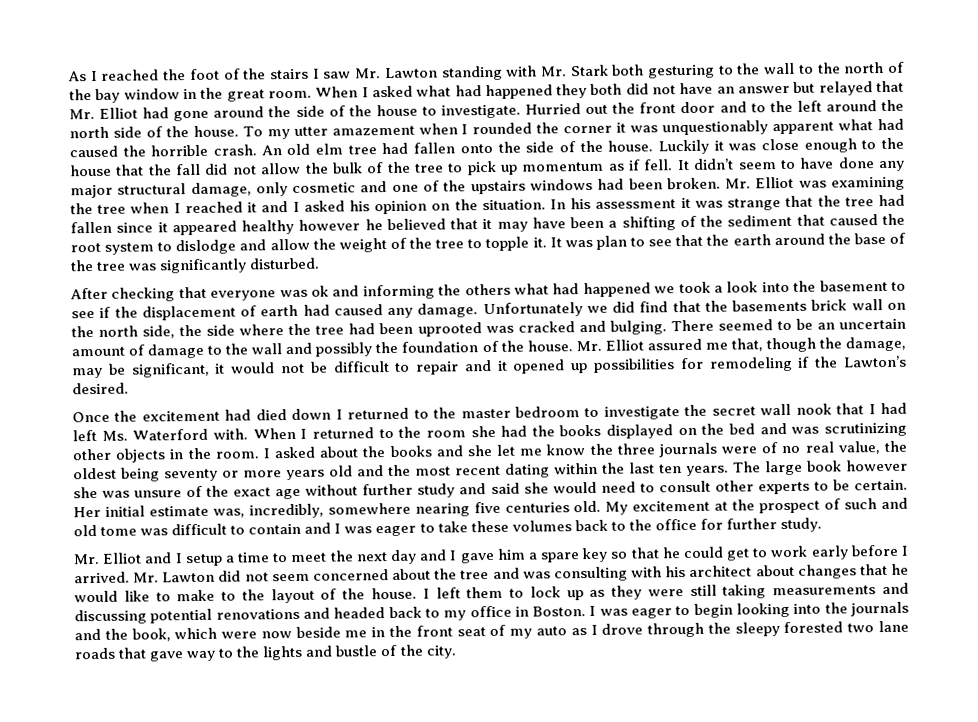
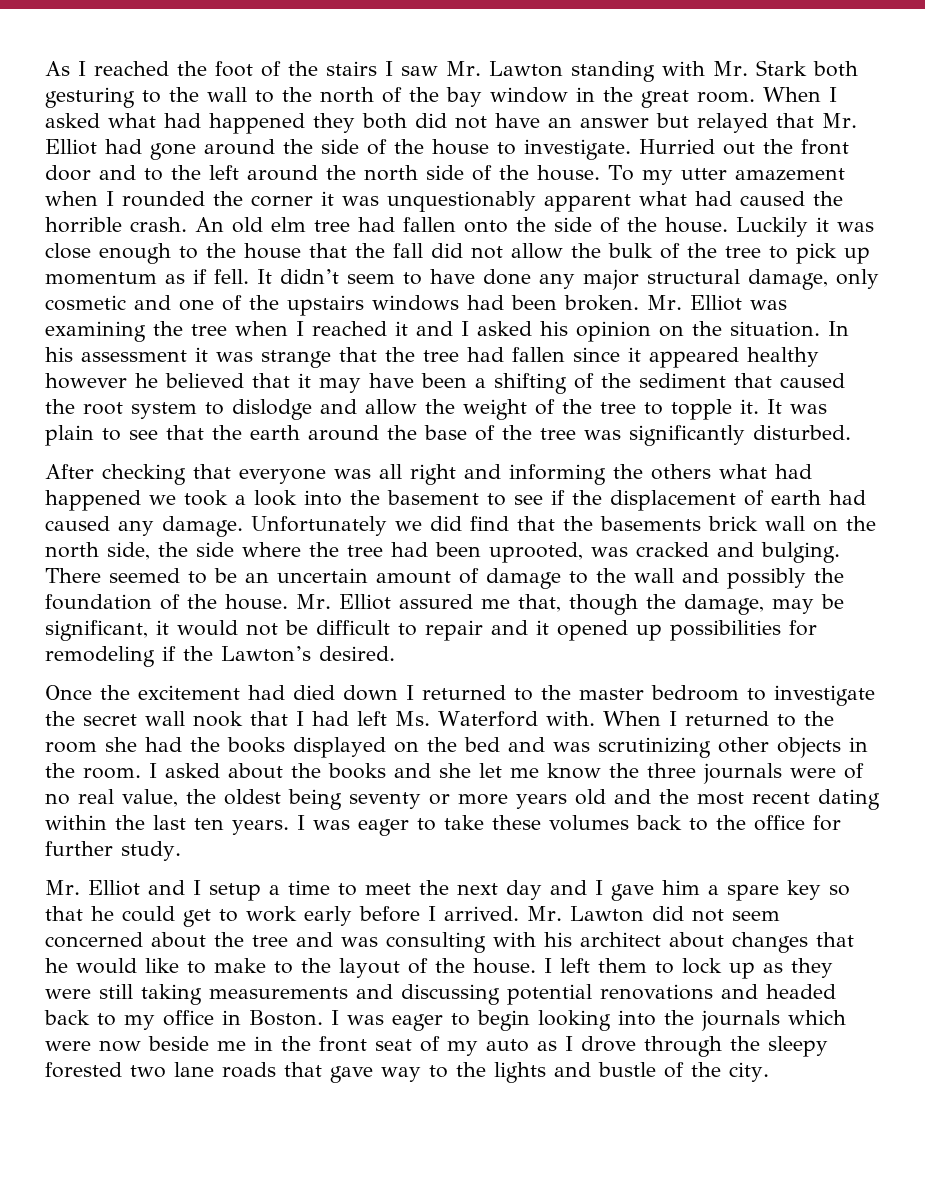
- It was plan to see that the earth around the base of the tree was significantly disturbed.
+ It was plain to see that the earth around the base of the tree was significantly disturbed.
- After checking that everyone was ok and informing the others what had happened we took a look into the basement to see if the displacement of earth had caused any damage.
+ After checking that everyone was all right and informing the others what had happened we took a look into the basement to see if the displacement of earth had caused any damage.
- Unfortunately we did find that the basements brick wall on the north side, the side where the tree had been uprooted was cracked and bulging.
+ Unfortunately we did find that the basements brick wall on the north side, the side where the tree had been uprooted, was cracked and bulging.
- The large book however she was unsure of the exact age without further study and said she would need to consult other experts to be certain. Her initial estimate was, incredibly, somewhere nearing five centuries old. My excitement at the prospect of such and old tome was difficult to contain and I was eager to take these volumes back to the office for further study.
+ I was eager to take these volumes back to the office for further study.
- I was eager to begin looking into the journals and the book, which were now beside me in the front seat of my auto as I drove through the sleepy forested two lane roads that gave way to the lights and bustle of the city.
+ I was eager to begin looking into the journals which were now beside me in the front seat of my auto as I drove through the sleepy forested two lane roads that gave way to the lights and bustle of the city.

